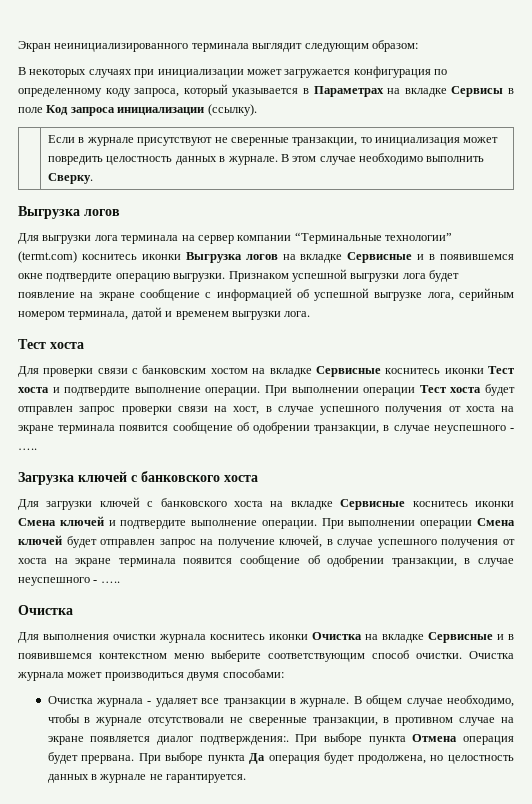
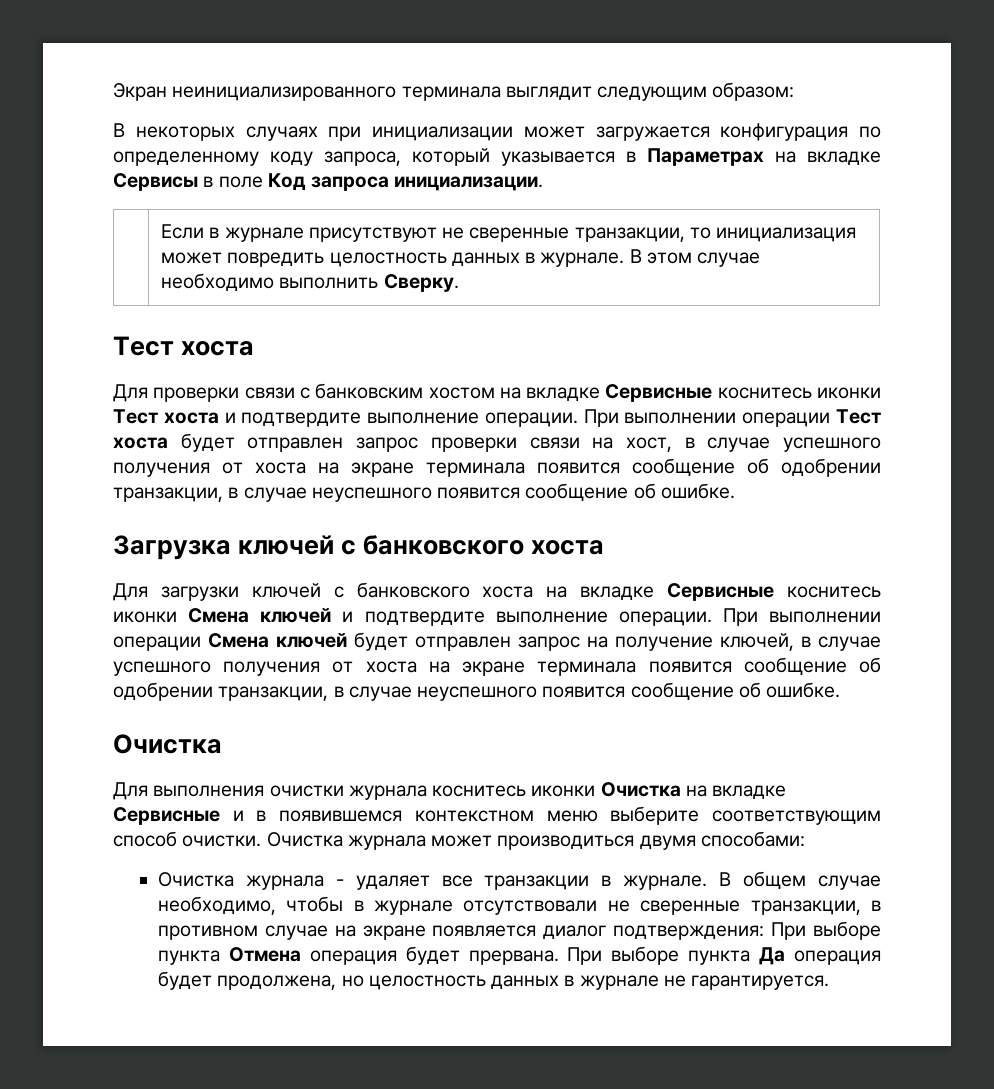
- В некоторых случаях при инициализации может загружается конфигурация по определенному коду запроса, который указывается в Параметрах на вкладке Сервисы в поле Код запроса инициализации (ссылку).
+ В некоторых случаях при инициализации может загружается конфигурация по определенному коду запроса, который указывается в Параметрах на вкладке Сервисы в поле Код запроса инициализации.
  | Если в журнале присутствуют не сверенные транзакции, то инициализация может повредить целостность данных в журнале. В этом случае необходимо выполнить Сверку.
- Выгрузка логов
- Для выгрузки лога терминала на сервер компании “Терминальные технологии” (termt.com) коснитесь иконки Выгрузка логов на вкладке Сервисные и в появившемся окне подтвердите операцию выгрузки. Признаком успешной выгрузки лога будет появление на экране сообщение с информацией об успешной выгрузке лога, серийным номером терминала, датой и временем выгрузки лога.
- При выполнении операции Тест хоста будет отправлен запрос проверки связи на хост, в случае успешного получения от хоста на экране терминала появится сообщение об одобрении транзакции, в случае неуспешного - …..
+ При выполнении операции Тест хоста будет отправлен запрос проверки связи на хост, в случае успешного получения от хоста на экране терминала появится сообщение об одобрении транзакции, в случае неуспешного появится сообщение об ошибке.
- При выполнении операции Смена ключей будет отправлен запрос на получение ключей, в случае успешного получения от хоста на экране терминала появится сообщение об одобрении транзакции, в случае неуспешного - …..
+ При выполнении операции Смена ключей будет отправлен запрос на получение ключей, в случае успешного получения от хоста на экране терминала появится сообщение об одобрении транзакции, в случае неуспешного появится сообщение об ошибке.
- В общем случае необходимо, чтобы в журнале отсутствовали не сверенные транзакции, в противном случае на экране появляется диалог подтверждения:. При выборе пункта Отмена операция будет прервана.
+ В общем случае необходимо, чтобы в журнале отсутствовали не сверенные транзакции, в противном случае на экране появляется диалог подтверждения: При выборе пункта Отмена операция будет прервана.

